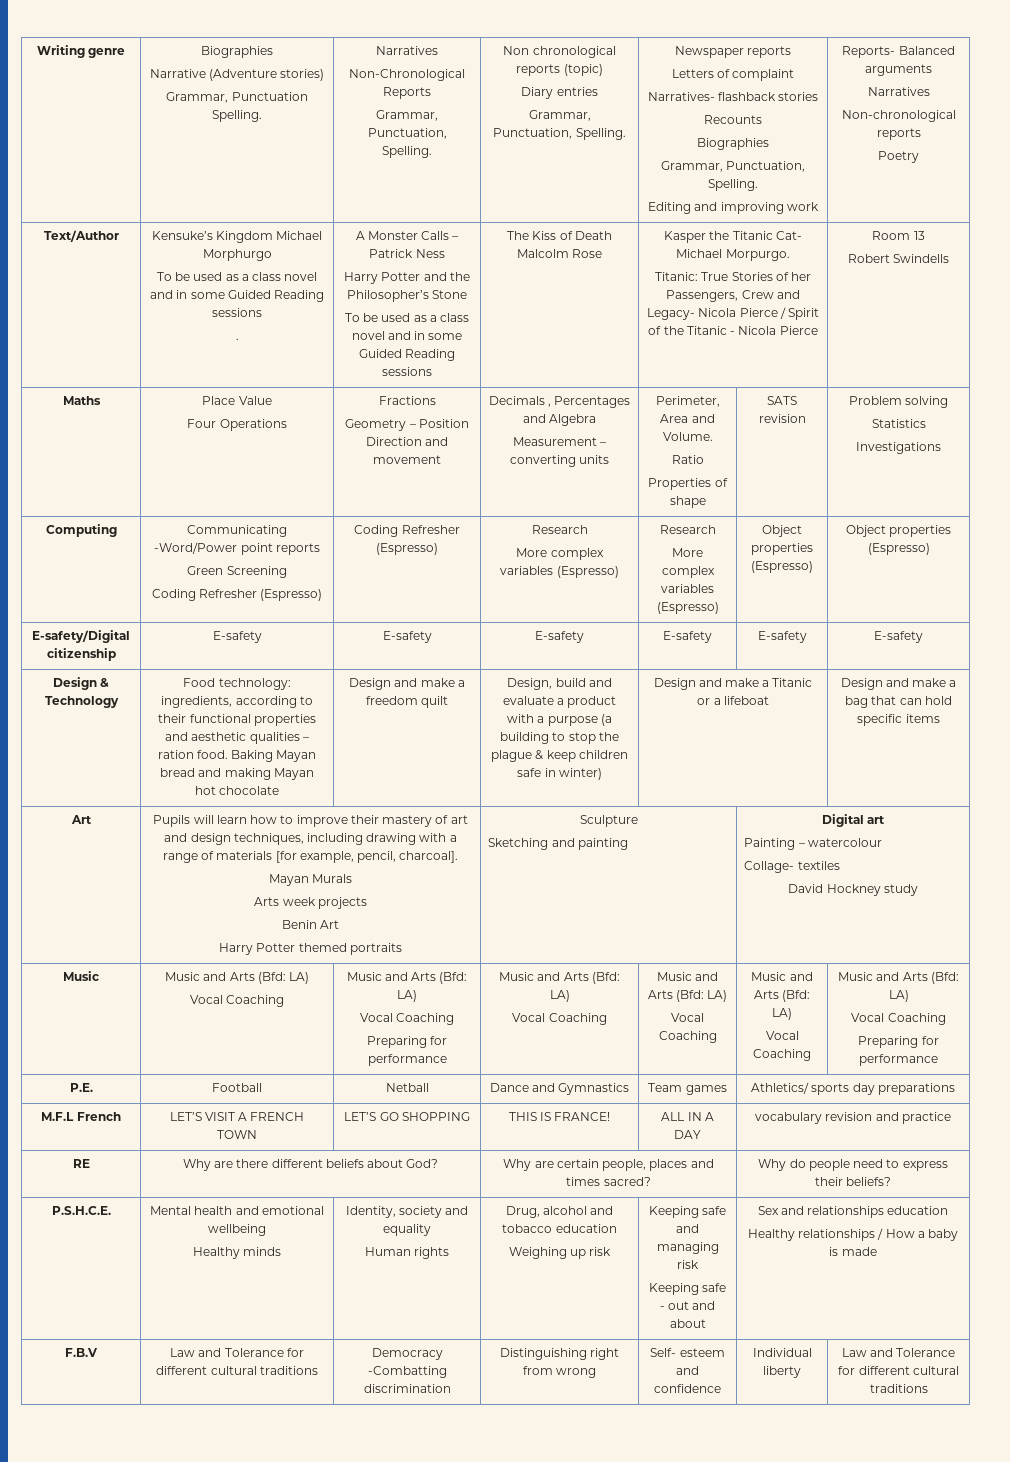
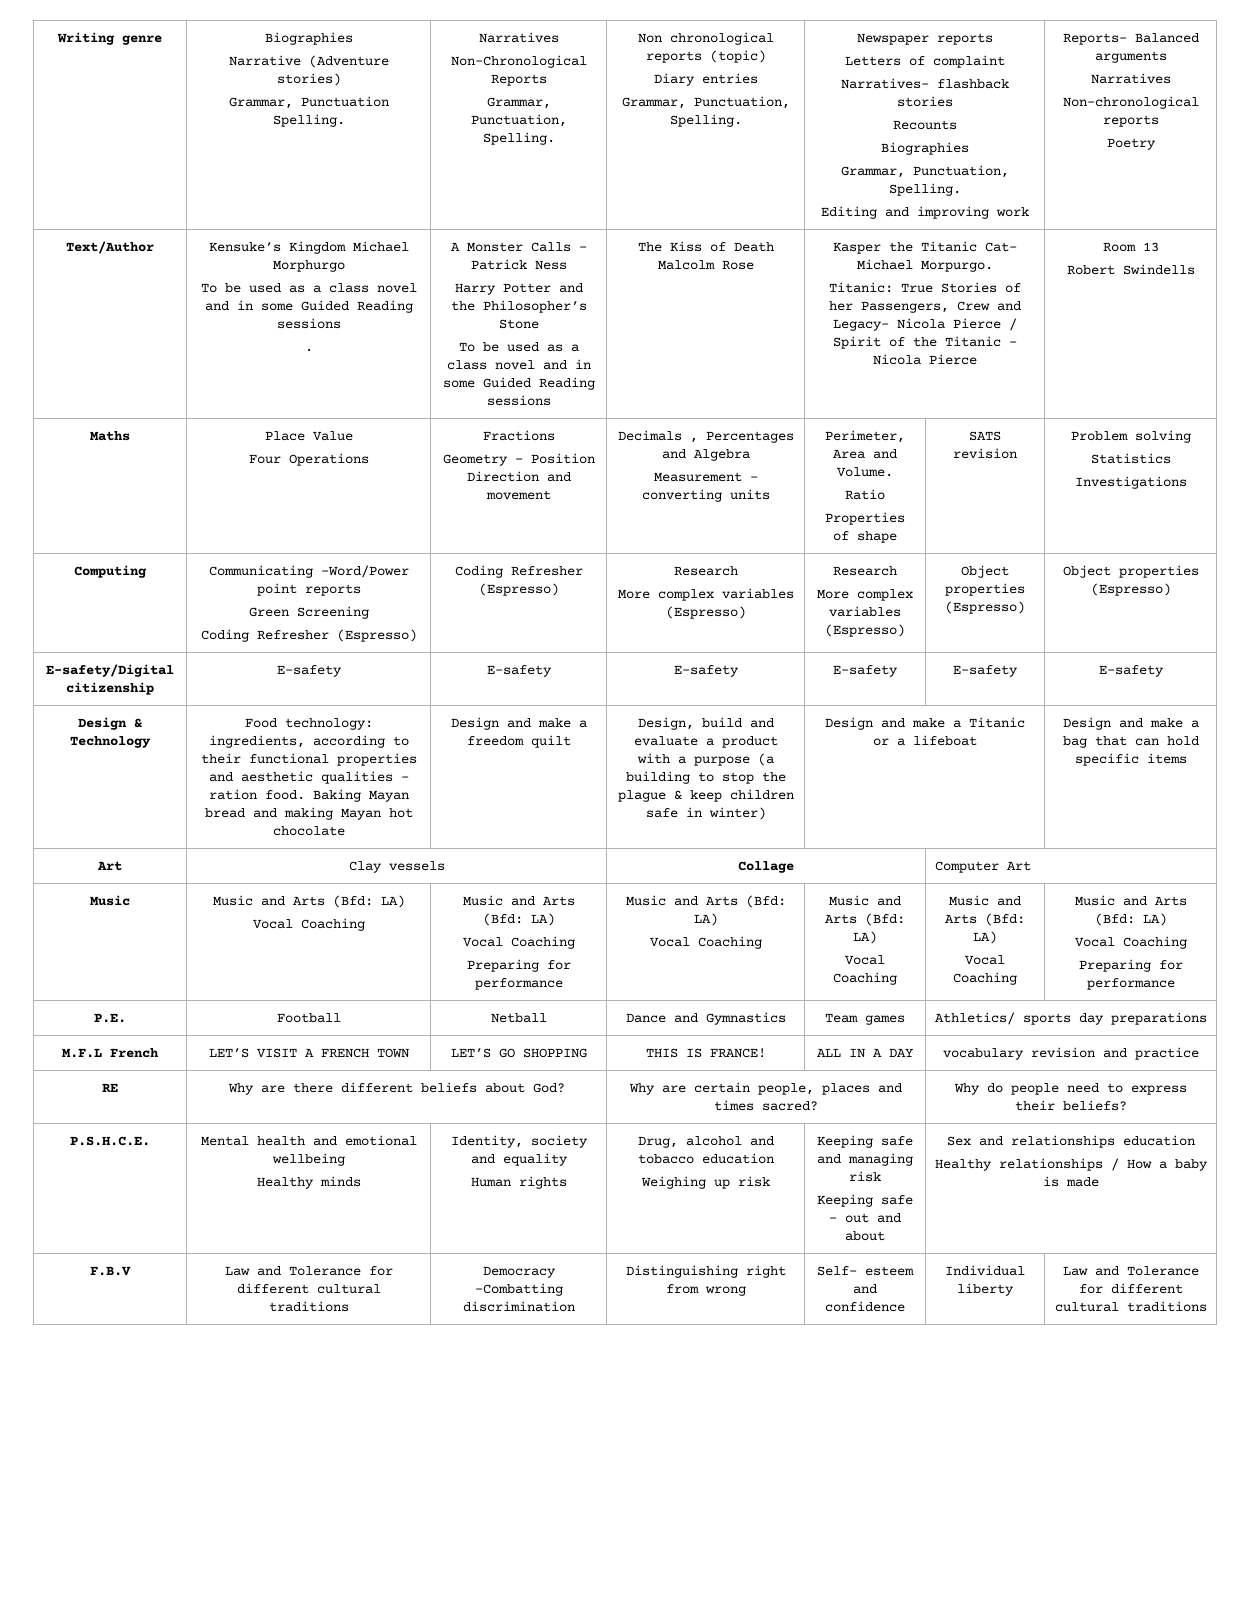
- Pupils will learn how to improve their mastery of art and design techniques, including drawing with a range of materials [for example, pencil, charcoal].
- Mayan Murals
- Arts week projects
- Benin Art
- Harry Potter themed portraits | Sculpture
- Sketching and painting | Digital art
- Painting – watercolour
- Collage- textiles
- David Hockney study
+ Clay vessels | Collage | Computer Art

